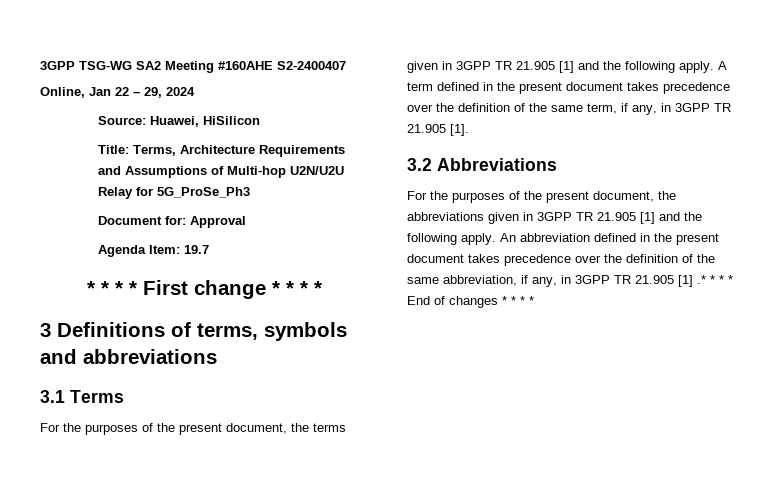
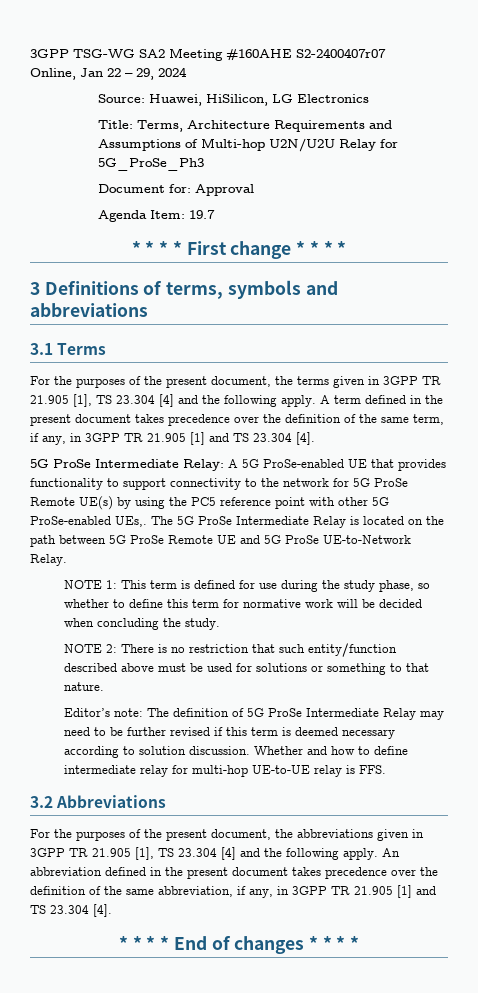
- 3GPP TSG-WG SA2 Meeting #160AHE S2-2400407
+ 3GPP TSG-WG SA2 Meeting #160AHE S2-2400407r07
- Source: Huawei, HiSilicon
+ Source: Huawei, HiSilicon, LG Electronics
- For the purposes of the present document, the terms given in 3GPP TR 21.905 [1] and the following apply.
+ For the purposes of the present document, the terms given in 3GPP TR 21.905 [1], TS 23.304 [4] and the following apply.
- A term defined in the present document takes precedence over the definition of the same term, if any, in 3GPP TR 21.905 [1].
+ A term defined in the present document takes precedence over the definition of the same term, if any, in 3GPP TR 21.905 [1] and TS 23.304 [4].
+ 5G ProSe Intermediate Relay: A 5G ProSe-enabled UE that provides functionality to support connectivity to the network for 5G ProSe Remote UE(s) by using the PC5 reference point with other 5G ProSe-enabled UEs,. The 5G ProSe Intermediate Relay is located on the path between 5G ProSe Remote UE and 5G ProSe UE-to-Network Relay.
+ NOTE 1: This term is defined for use during the study phase, so whether to define this term for normative work will be decided when concluding the study.
+ NOTE 2: There is no restriction that such entity/function described above must be used for solutions or something to that nature.
+ Editor’s note: The definition of 5G ProSe Intermediate Relay may need to be further revised if this term is deemed necessary according to solution discussion. Whether and how to define intermediate relay for multi-hop UE-to-UE relay is FFS.
- For the purposes of the present document, the abbreviations given in 3GPP TR 21.905 [1] and the following apply.
+ For the purposes of the present document, the abbreviations given in 3GPP TR 21.905 [1], TS 23.304 [4] and the following apply.
- An abbreviation defined in the present document takes precedence over the definition of the same abbreviation, if any, in 3GPP TR 21.905 [1] .* * * * End of changes * * * *
+ An abbreviation defined in the present document takes precedence over the definition of the same abbreviation, if any, in 3GPP TR 21.905 [1] and TS 23.304 [4].
+ * * * * End of changes * * * *

